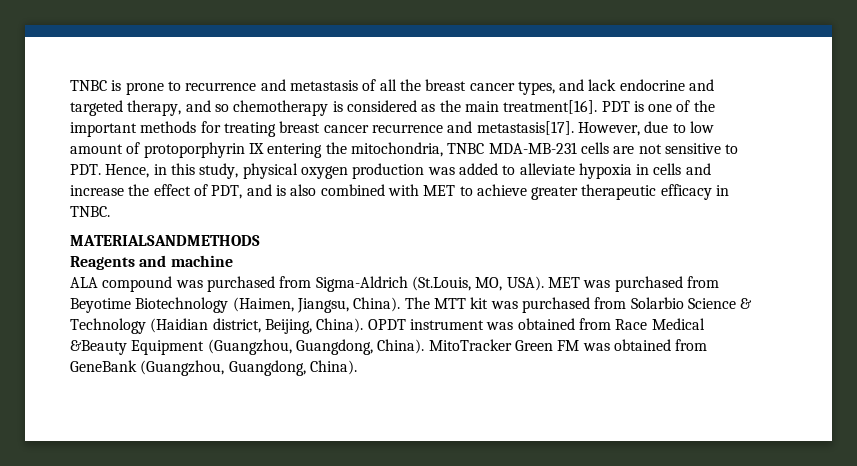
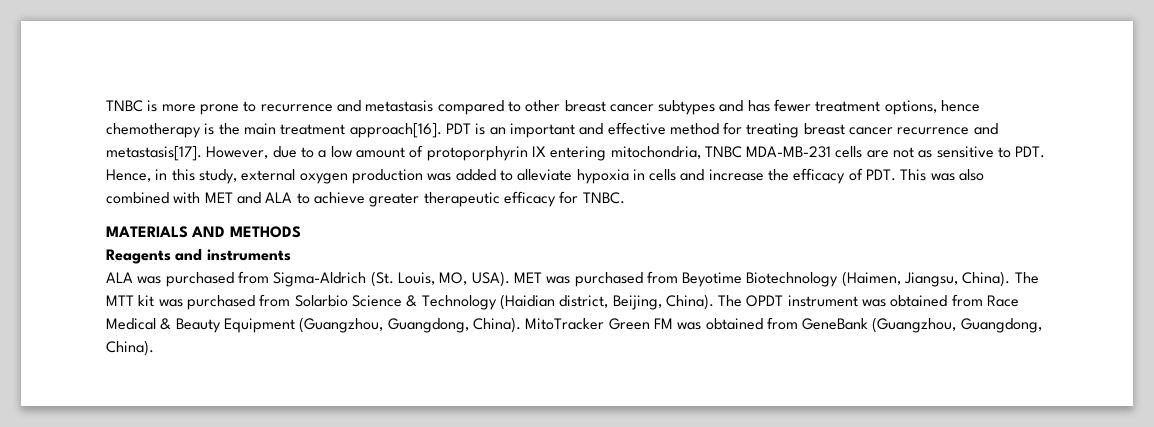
- TNBC is prone to recurrence and metastasis of all the breast cancer types, and lack endocrine and targeted therapy, and so chemotherapy is considered as the main treatment[16]. PDT is one of the important methods for treating breast cancer recurrence and metastasis[17].
+ TNBC is more prone to recurrence and metastasis compared to other breast cancer subtypes and has fewer treatment options, hence chemotherapy is the main treatment approach[16]. PDT is an important and effective method for treating breast cancer recurrence and metastasis[17].
- However, due to low amount of protoporphyrin IX entering the mitochondria, TNBC MDA-MB-231 cells are not sensitive to PDT. Hence, in this study, physical oxygen production was added to alleviate hypoxia in cells and increase the effect of PDT, and is also combined with MET to achieve greater therapeutic efficacy in TNBC.
+ However, due to a low amount of protoporphyrin IX entering mitochondria, TNBC MDA-MB-231 cells are not as sensitive to PDT. Hence, in this study, external oxygen production was added to alleviate hypoxia in cells and increase the efficacy of PDT. This was also combined with MET and ALA to achieve greater therapeutic efficacy for TNBC.
- MATERIALSANDMETHODS
+ MATERIALS AND METHODS
- Reagents and machine
- ALA compound was purchased from Sigma-Aldrich (St.Louis, MO, USA).
+ Reagents and instruments
+ ALA was purchased from Sigma-Aldrich (St. Louis, MO, USA).
- OPDT instrument was obtained from Race Medical &Beauty Equipment (Guangzhou, Guangdong, China).
+ The OPDT instrument was obtained from Race Medical & Beauty Equipment (Guangzhou, Guangdong, China).

